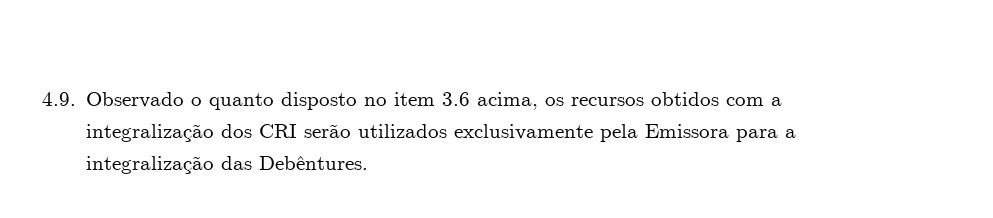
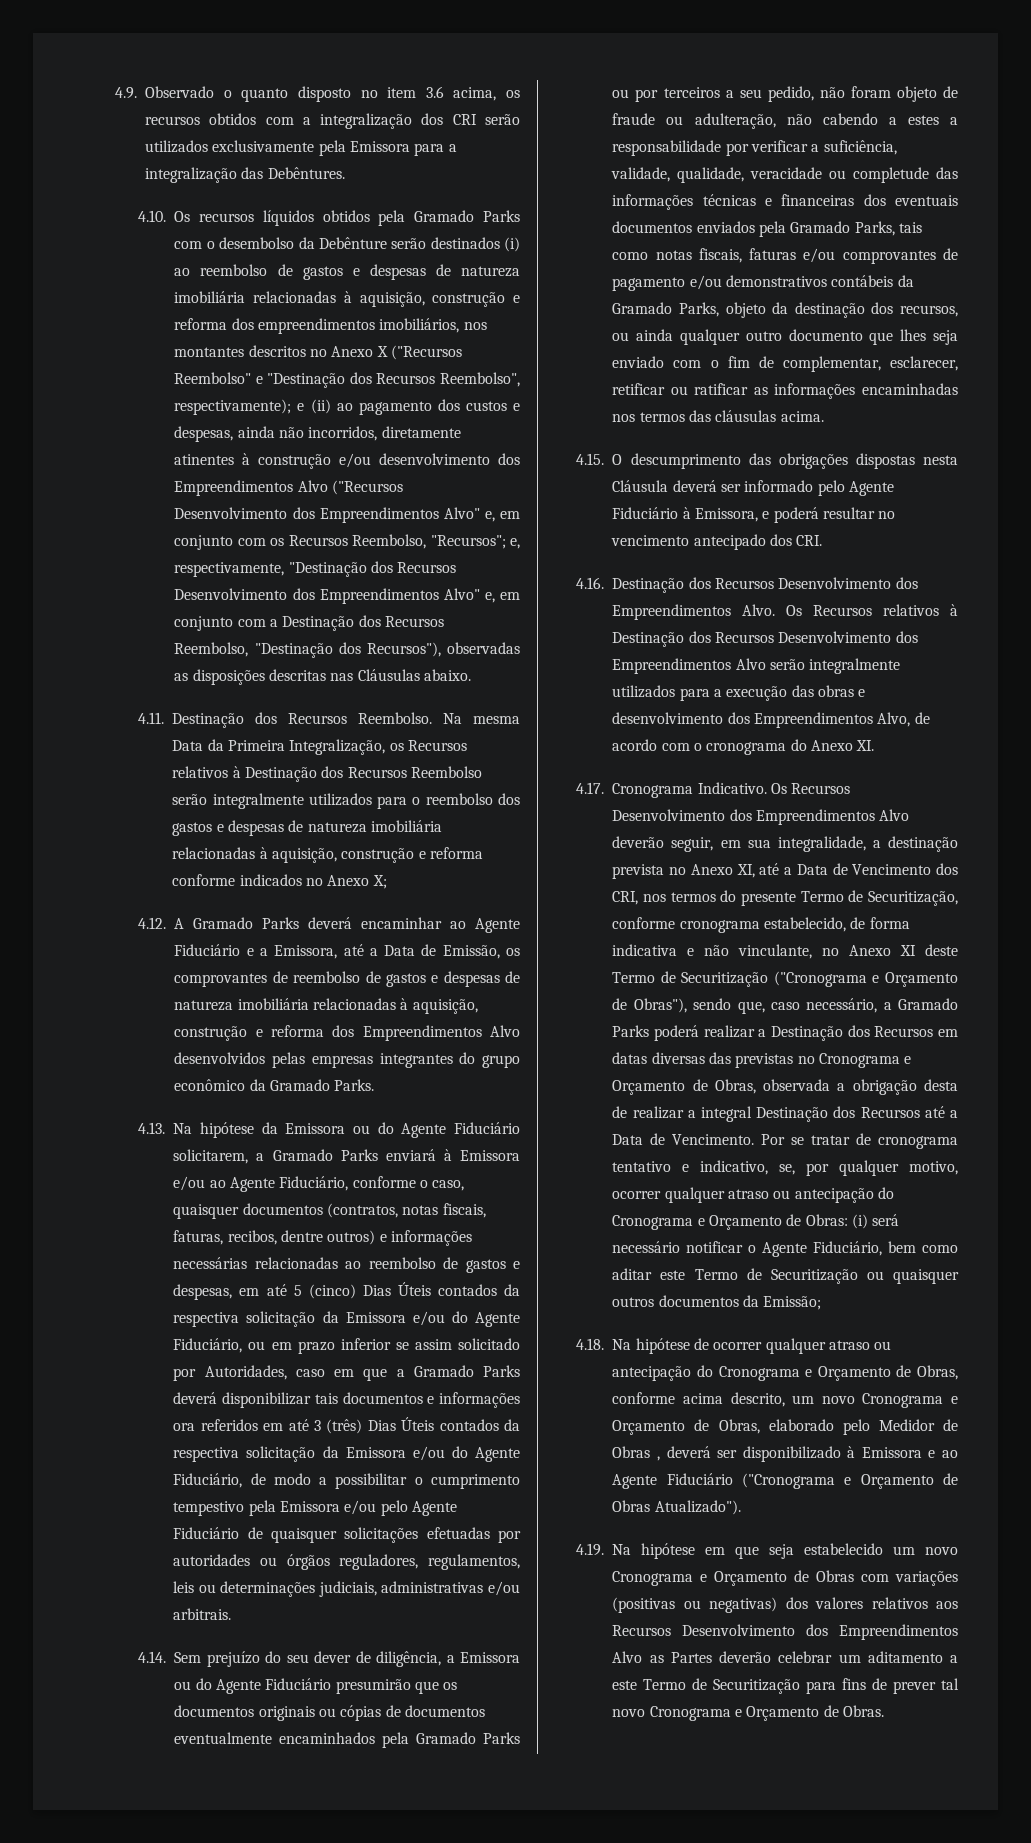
+ 4.10. Os recursos líquidos obtidos pela Gramado Parks com o desembolso da Debênture serão destinados (i) ao reembolso de gastos e despesas de natureza imobiliária relacionadas à aquisição, construção e reforma dos empreendimentos imobiliários, nos montantes descritos no Anexo X ("Recursos Reembolso" e "Destinação dos Recursos Reembolso", respectivamente); e (ii) ao pagamento dos custos e despesas, ainda não incorridos, diretamente atinentes à construção e/ou desenvolvimento dos Empreendimentos Alvo ("Recursos Desenvolvimento dos Empreendimentos Alvo" e, em conjunto com os Recursos Reembolso, "Recursos"; e, respectivamente, "Destinação dos Recursos Desenvolvimento dos Empreendimentos Alvo" e, em conjunto com a Destinação dos Recursos Reembolso, "Destinação dos Recursos"), observadas as disposições descritas nas Cláusulas abaixo.
+ 4.11. Destinação dos Recursos Reembolso. Na mesma Data da Primeira Integralização, os Recursos relativos à Destinação dos Recursos Reembolso serão integralmente utilizados para o reembolso dos gastos e despesas de natureza imobiliária relacionadas à aquisição, construção e reforma conforme indicados no Anexo X;
+ 4.12. A Gramado Parks deverá encaminhar ao Agente Fiduciário e a Emissora, até a Data de Emissão, os comprovantes de reembolso de gastos e despesas de natureza imobiliária relacionadas à aquisição, construção e reforma dos Empreendimentos Alvo desenvolvidos pelas empresas integrantes do grupo econômico da Gramado Parks.
+ 4.13. Na hipótese da Emissora ou do Agente Fiduciário solicitarem, a Gramado Parks enviará à Emissora e/ou ao Agente Fiduciário, conforme o caso, quaisquer documentos (contratos, notas fiscais, faturas, recibos, dentre outros) e informações necessárias relacionadas ao reembolso de gastos e despesas, em até 5 (cinco) Dias Úteis contados da respectiva solicitação da Emissora e/ou do Agente Fiduciário, ou em prazo inferior se assim solicitado por Autoridades, caso em que a Gramado Parks deverá disponibilizar tais documentos e informações ora referidos em até 3 (três) Dias Úteis contados da respectiva solicitação da Emissora e/ou do Agente Fiduciário, de modo a possibilitar o cumprimento tempestivo pela Emissora e/ou pelo Agente Fiduciário de quaisquer solicitações efetuadas por autoridades ou órgãos reguladores, regulamentos, leis ou determinações judiciais, administrativas e/ou arbitrais.
+ 4.14. Sem prejuízo do seu dever de diligência, a Emissora ou do Agente Fiduciário presumirão que os documentos originais ou cópias de documentos eventualmente encaminhados pela Gramado Parks ou por terceiros a seu pedido, não foram objeto de fraude ou adulteração, não cabendo a estes a responsabilidade por verificar a suficiência, validade, qualidade, veracidade ou completude das informações técnicas e financeiras dos eventuais documentos enviados pela Gramado Parks, tais como notas fiscais, faturas e/ou comprovantes de pagamento e/ou demonstrativos contábeis da Gramado Parks, objeto da destinação dos recursos, ou ainda qualquer outro documento que lhes seja enviado com o fim de complementar, esclarecer, retificar ou ratificar as informações encaminhadas nos termos das cláusulas acima.
+ 4.15. O descumprimento das obrigações dispostas nesta Cláusula deverá ser informado pelo Agente Fiduciário à Emissora, e poderá resultar no vencimento antecipado dos CRI.
+ 4.16. Destinação dos Recursos Desenvolvimento dos Empreendimentos Alvo. Os Recursos relativos à Destinação dos Recursos Desenvolvimento dos Empreendimentos Alvo serão integralmente utilizados para a execução das obras e desenvolvimento dos Empreendimentos Alvo, de acordo com o cronograma do Anexo XI.
+ 4.17. Cronograma Indicativo. Os Recursos Desenvolvimento dos Empreendimentos Alvo deverão seguir, em sua integralidade, a destinação prevista no Anexo XI, até a Data de Vencimento dos CRI, nos termos do presente Termo de Securitização, conforme cronograma estabelecido, de forma indicativa e não vinculante, no Anexo XI deste Termo de Securitização ("Cronograma e Orçamento de Obras"), sendo que, caso necessário, a Gramado Parks poderá realizar a Destinação dos Recursos em datas diversas das previstas no Cronograma e Orçamento de Obras, observada a obrigação desta de realizar a integral Destinação dos Recursos até a Data de Vencimento. Por se tratar de cronograma tentativo e indicativo, se, por qualquer motivo, ocorrer qualquer atraso ou antecipação do Cronograma e Orçamento de Obras: (i) será necessário notificar o Agente Fiduciário, bem como aditar este Termo de Securitização ou quaisquer outros documentos da Emissão;
+ 4.18. Na hipótese de ocorrer qualquer atraso ou antecipação do Cronograma e Orçamento de Obras, conforme acima descrito, um novo Cronograma e Orçamento de Obras, elaborado pelo Medidor de Obras , deverá ser disponibilizado à Emissora e ao Agente Fiduciário ("Cronograma e Orçamento de Obras Atualizado").
+ 4.19. Na hipótese em que seja estabelecido um novo Cronograma e Orçamento de Obras com variações (positivas ou negativas) dos valores relativos aos Recursos Desenvolvimento dos Empreendimentos Alvo as Partes deverão celebrar um aditamento a este Termo de Securitização para fins de prever tal novo Cronograma e Orçamento de Obras.

